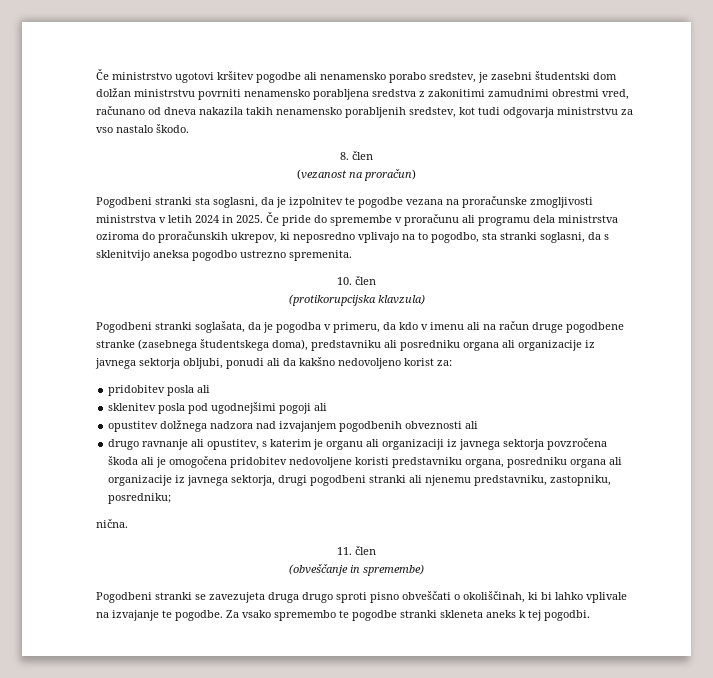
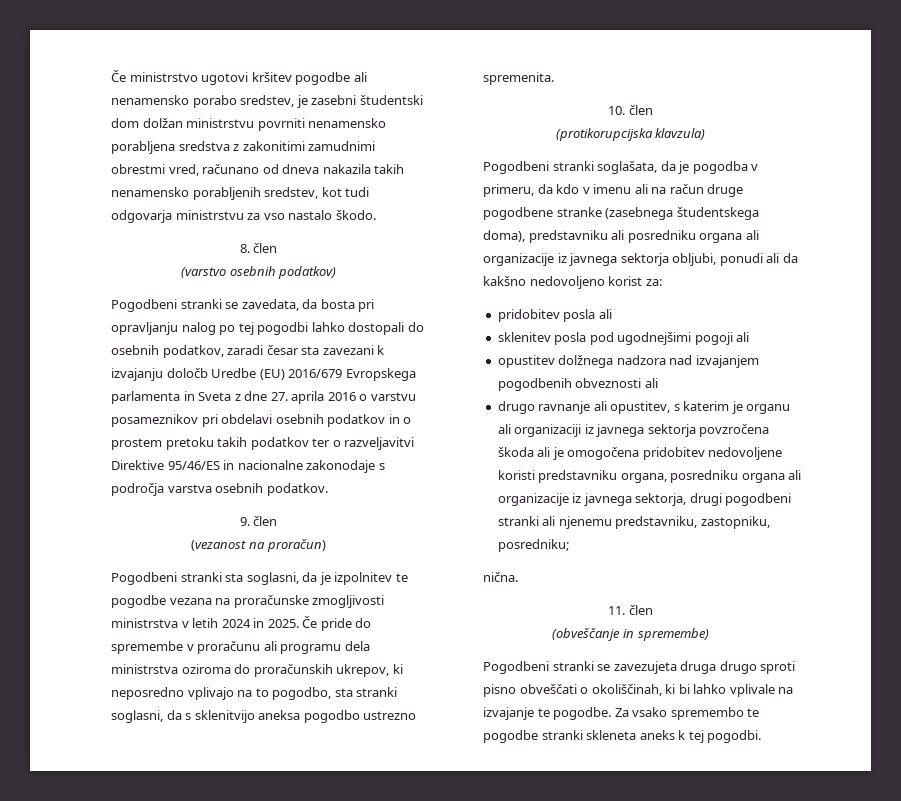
+ (varstvo osebnih podatkov)
+ Pogodbeni stranki se zavedata, da bosta pri opravljanju nalog po tej pogodbi lahko dostopali do osebnih podatkov, zaradi česar sta zavezani k izvajanju določb Uredbe (EU) 2016/679 Evropskega parlamenta in Sveta z dne 27. aprila 2016 o varstvu posameznikov pri obdelavi osebnih podatkov in o prostem pretoku takih podatkov ter o razveljavitvi Direktive 95/46/ES in nacionalne zakonodaje s področja varstva osebnih podatkov.
+ 9. člen

